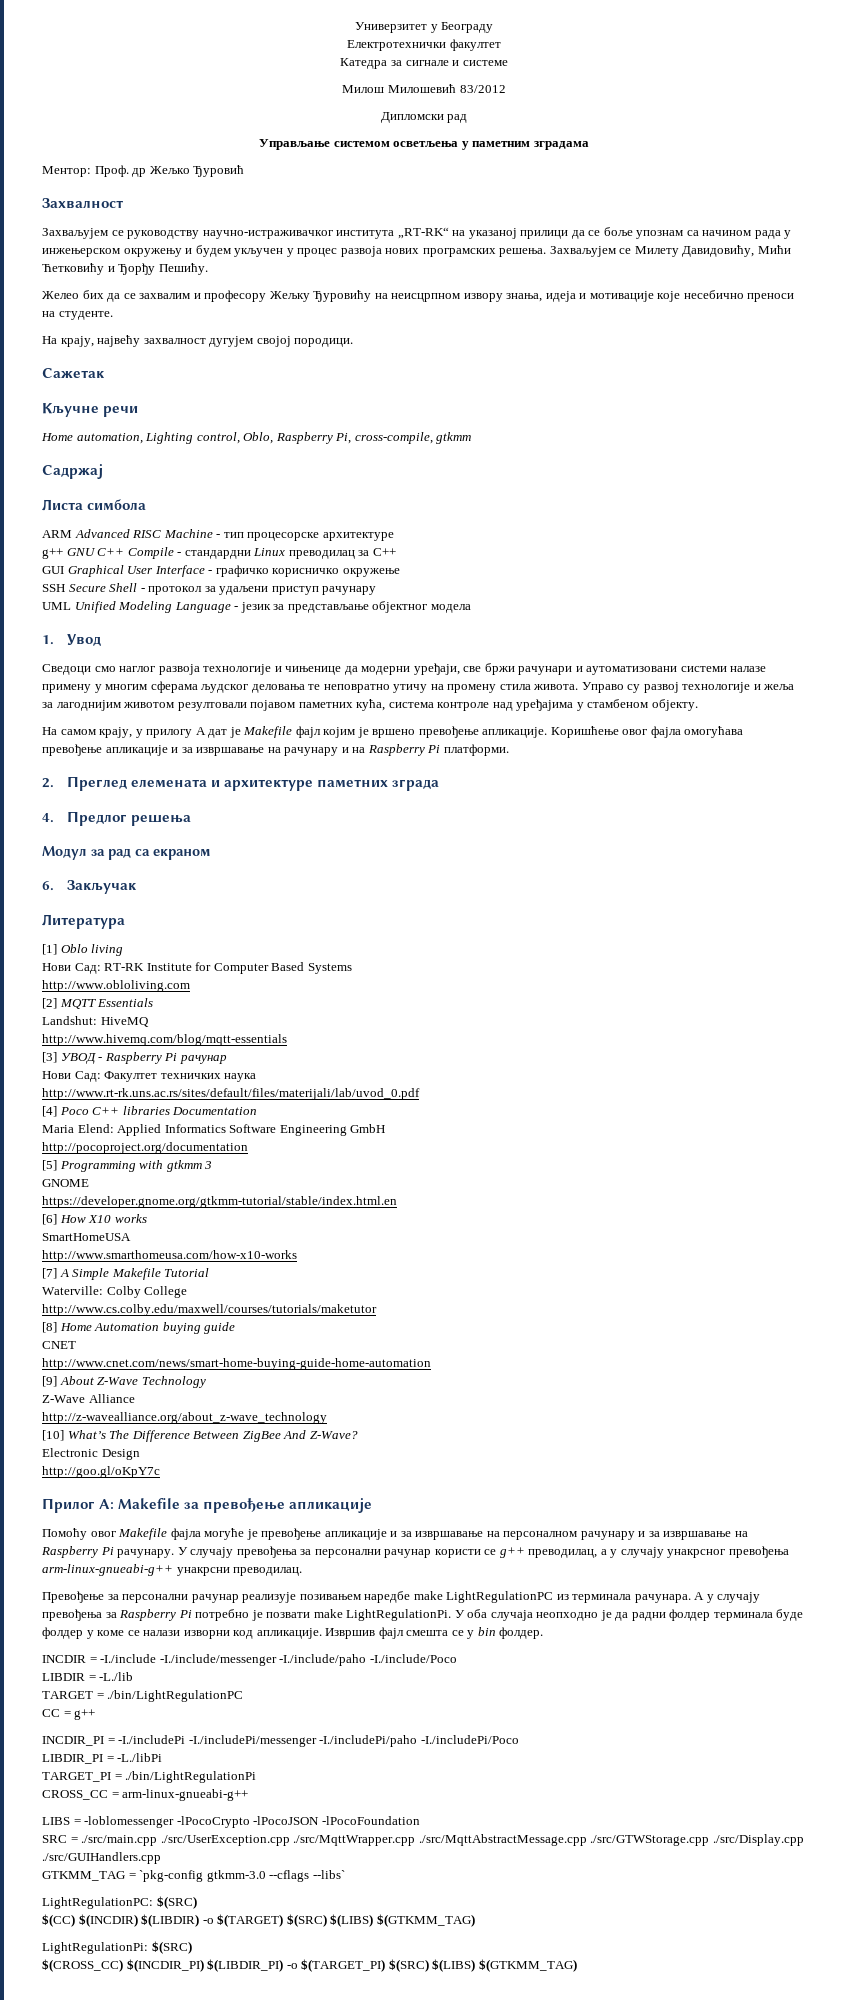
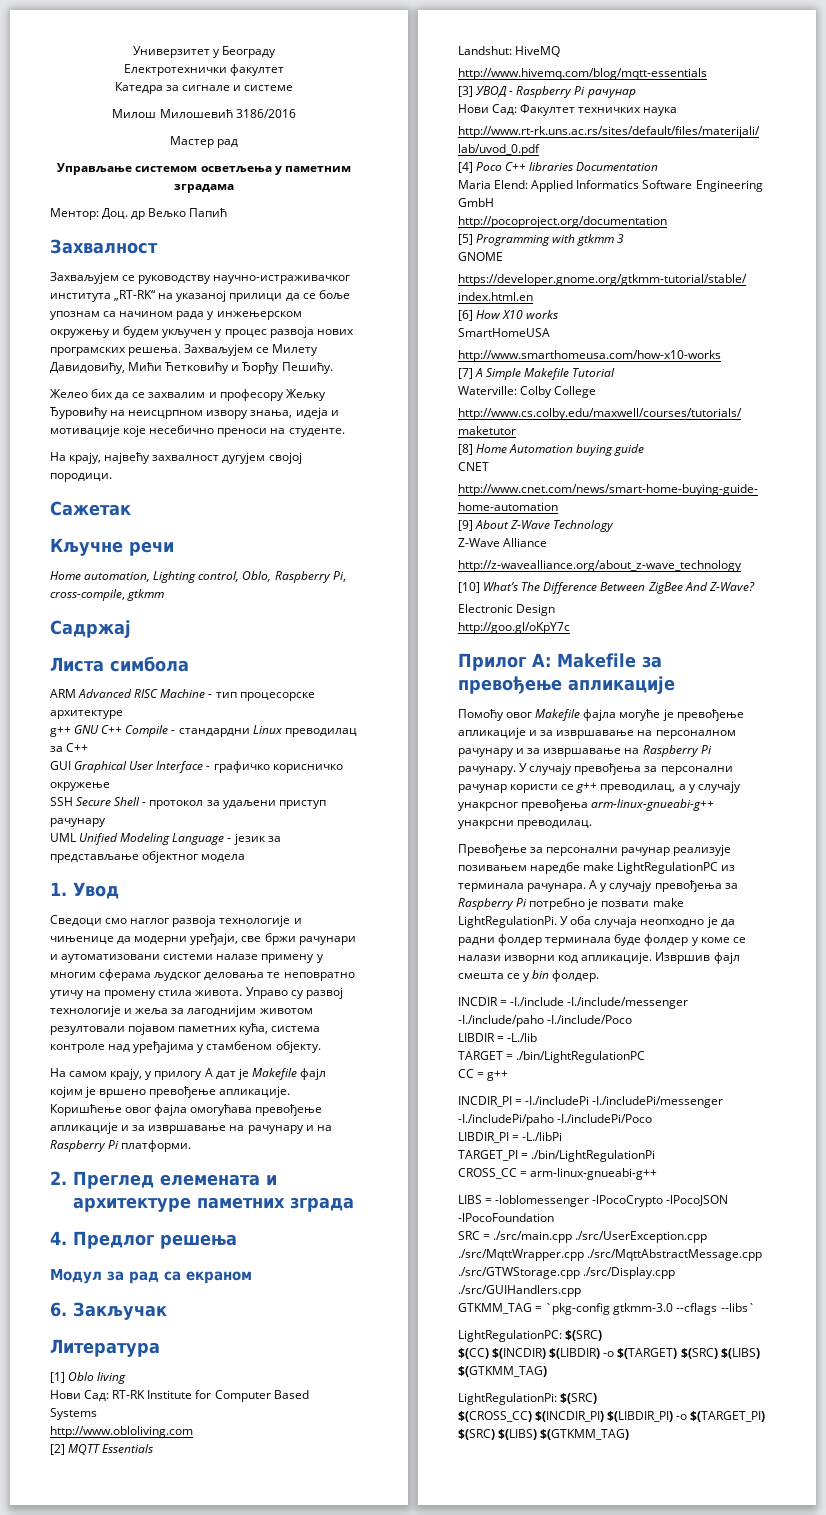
- Милош Милошевић 83/2012
- Дипломски рад
+ Милош Милошевић 3186/2016
+ Мастер рад
- Ментор: Проф. др Жељко Ђуровић
+ Ментор: Доц. др Вељко Папић

